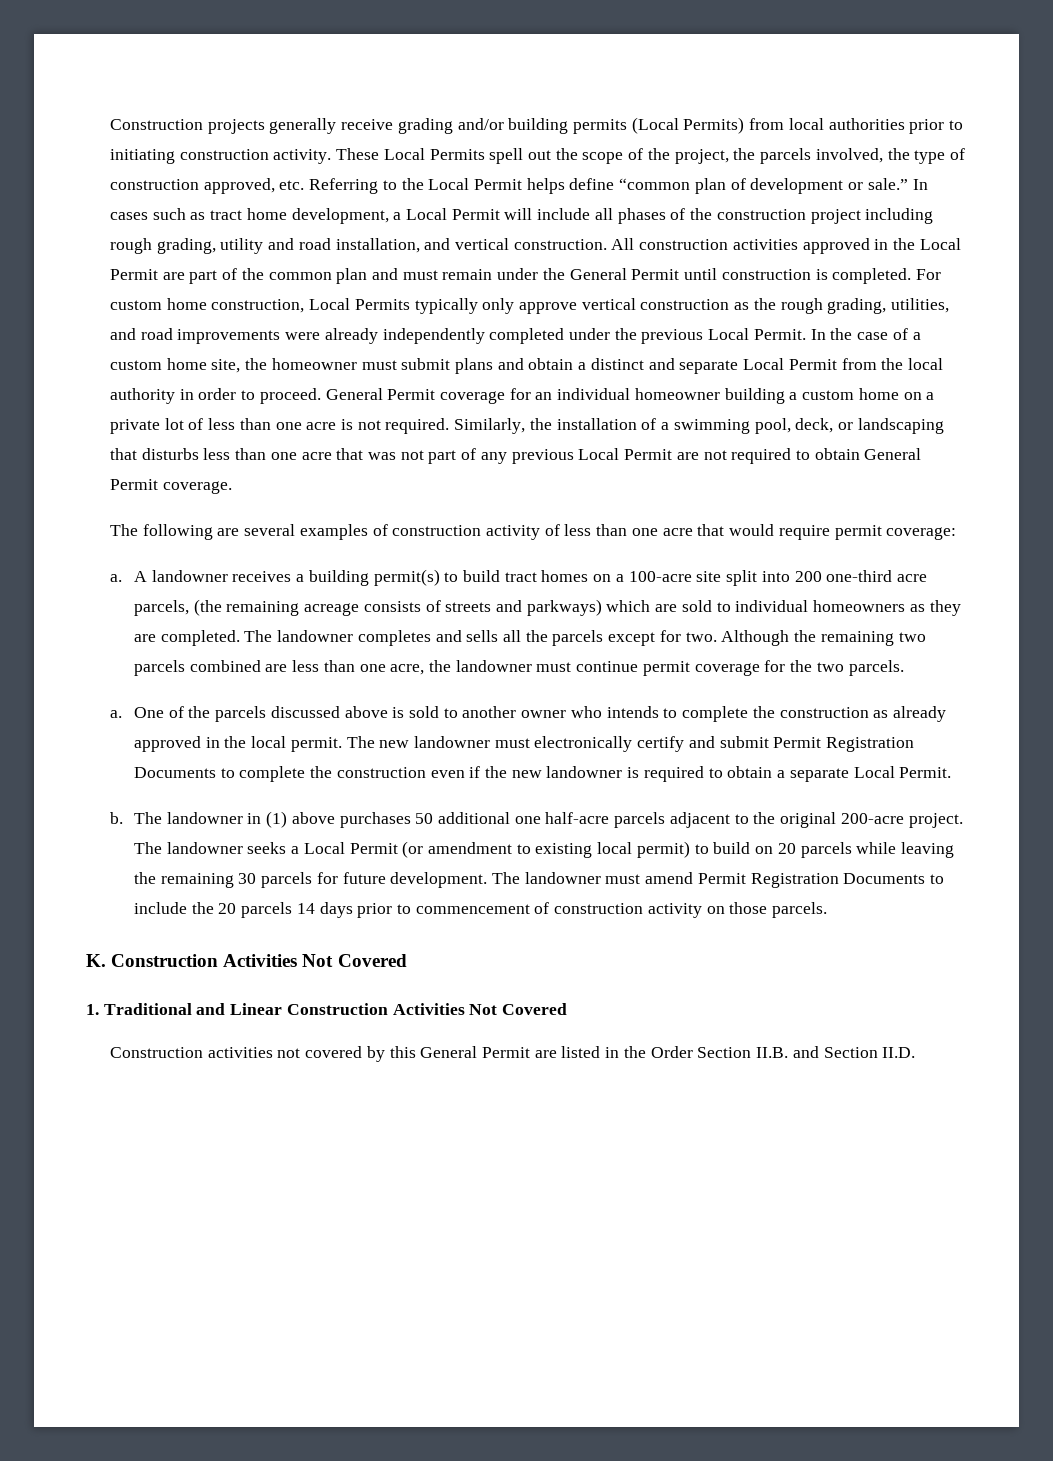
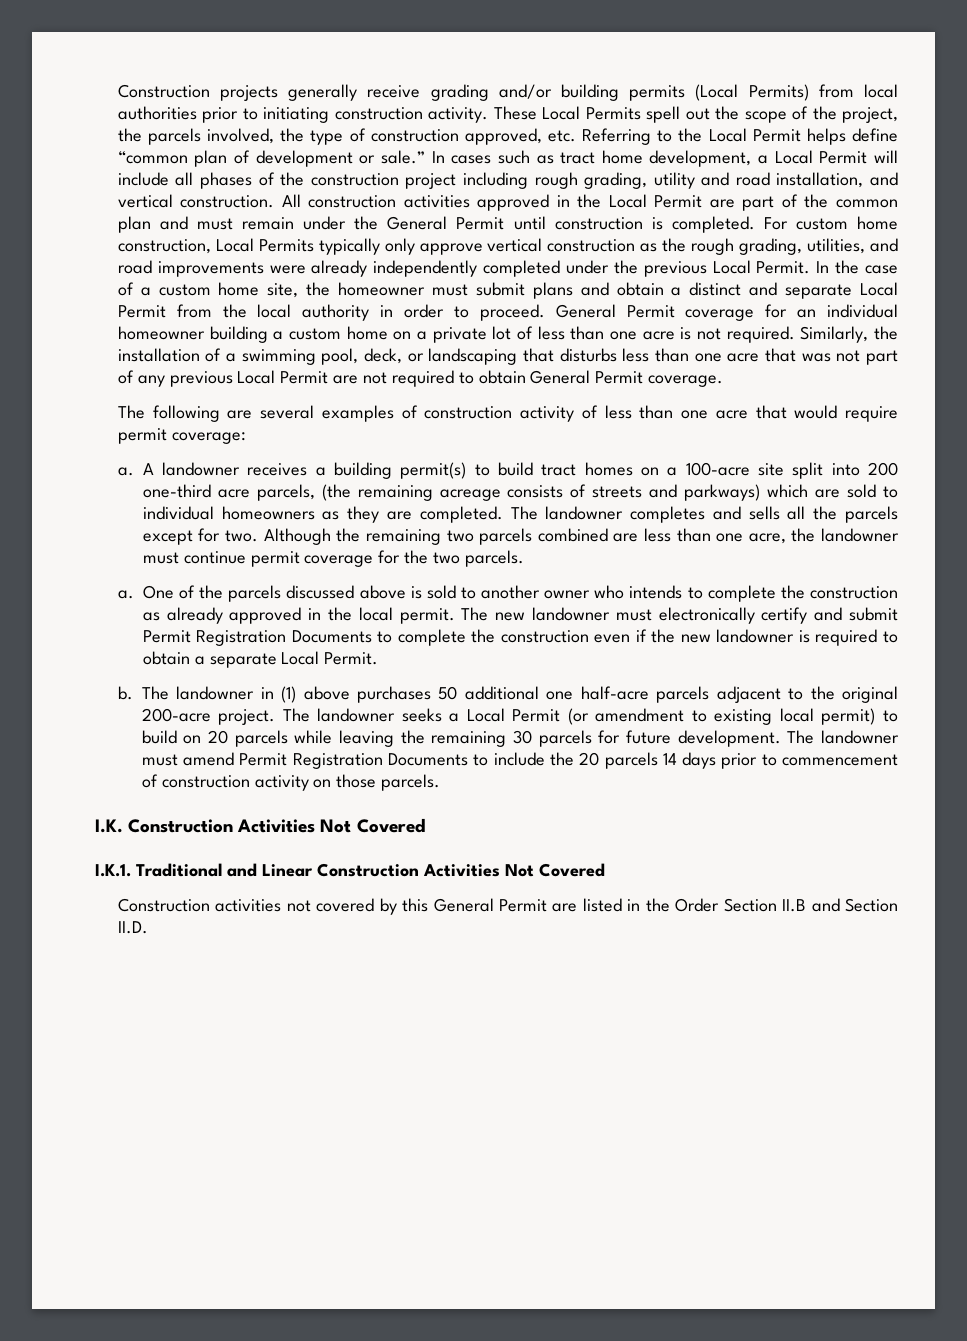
- K. Construction Activities Not Covered
- 1. Traditional and Linear Construction Activities Not Covered
+ I.K. Construction Activities Not Covered
+ I.K.1. Traditional and Linear Construction Activities Not Covered
- Construction activities not covered by this General Permit are listed in the Order Section II.B. and Section II.D.
+ Construction activities not covered by this General Permit are listed in the Order Section II.B and Section II.D.

